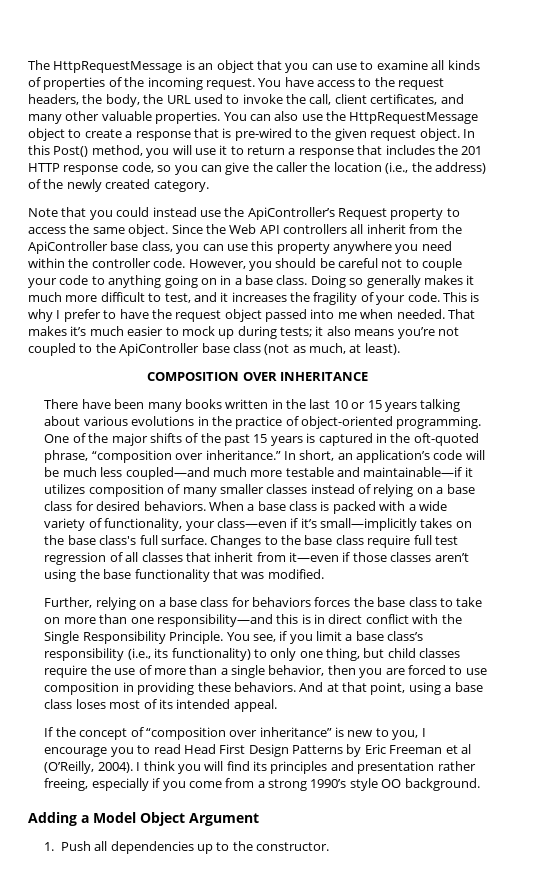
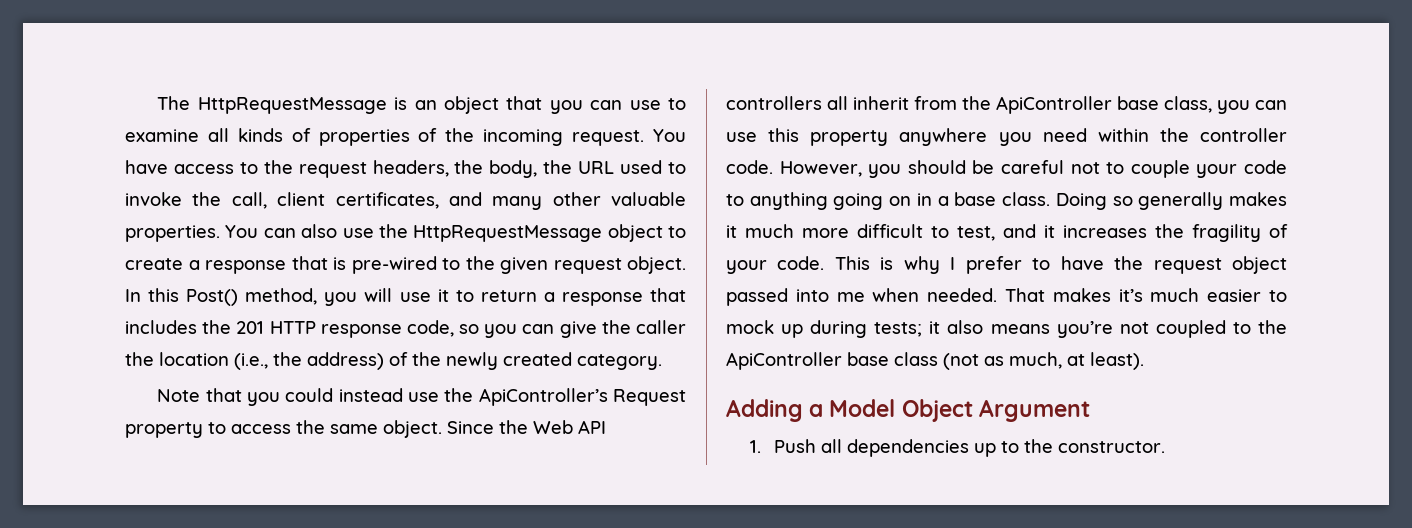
- COMPOSITION OVER INHERITANCE
- There have been many books written in the last 10 or 15 years talking about various evolutions in the practice of object-oriented programming. One of the major shifts of the past 15 years is captured in the oft-quoted phrase, “composition over inheritance.” In short, an application’s code will be much less coupled—and much more testable and maintainable—if it utilizes composition of many smaller classes instead of relying on a base class for desired behaviors. When a base class is packed with a wide variety of functionality, your class—even if it’s small—implicitly takes on the base class's full surface. Changes to the base class require full test regression of all classes that inherit from it—even if those classes aren’t using the base functionality that was modified.
- Further, relying on a base class for behaviors forces the base class to take on more than one responsibility—and this is in direct conflict with the Single Responsibility Principle. You see, if you limit a base class’s responsibility (i.e., its functionality) to only one thing, but child classes require the use of more than a single behavior, then you are forced to use composition in providing these behaviors. And at that point, using a base class loses most of its intended appeal.
- If the concept of “composition over inheritance” is new to you, I encourage you to read Head First Design Patterns by Eric Freeman et al (O’Reilly, 2004). I think you will find its principles and presentation rather freeing, especially if you come from a strong 1990’s style OO background.

